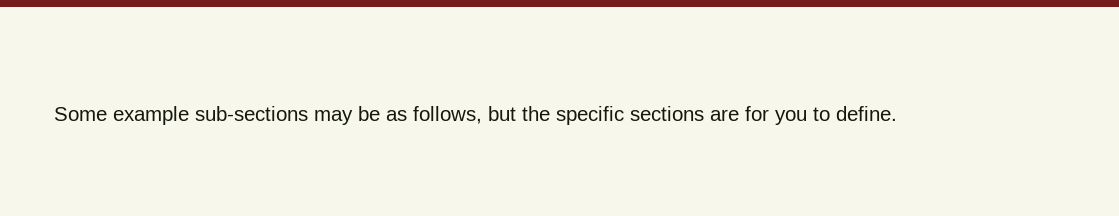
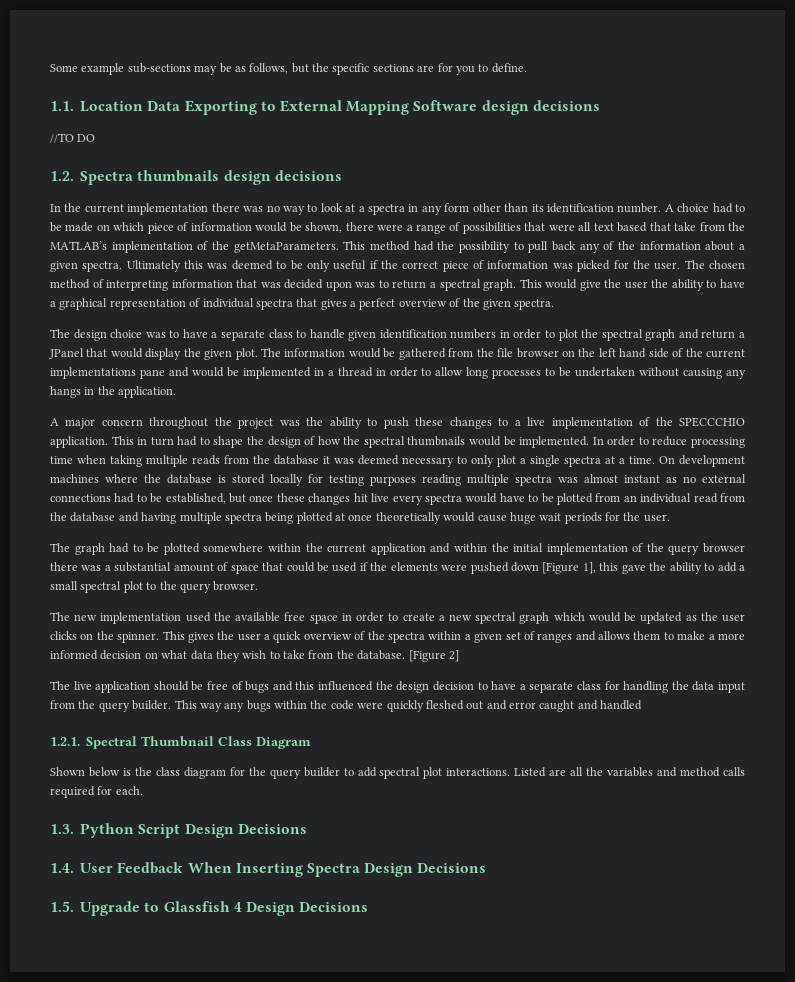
+ 1.1. Location Data Exporting to External Mapping Software design decisions
+ //TO DO
+ 1.2. Spectra thumbnails design decisions
+ In the current implementation there was no way to look at a spectra in any form other than its identification number. A choice had to be made on which piece of information would be shown, there were a range of possibilities that were all text based that take from the MATLAB’s implementation of the getMetaParameters. This method had the possibility to pull back any of the information about a given spectra. Ultimately this was deemed to be only useful if the correct piece of information was picked for the user. The chosen method of interpreting information that was decided upon was to return a spectral graph. This would give the user the ability to have a graphical representation of individual spectra that gives a perfect overview of the given spectra.
+ The design choice was to have a separate class to handle given identification numbers in order to plot the spectral graph and return a JPanel that would display the given plot. The information would be gathered from the file browser on the left hand side of the current implementations pane and would be implemented in a thread in order to allow long processes to be undertaken without causing any hangs in the application.
+ A major concern throughout the project was the ability to push these changes to a live implementation of the SPECCCHIO application. This in turn had to shape the design of how the spectral thumbnails would be implemented. In order to reduce processing time when taking multiple reads from the database it was deemed necessary to only plot a single spectra at a time. On development machines where the database is stored locally for testing purposes reading multiple spectra was almost instant as no external connections had to be established, but once these changes hit live every spectra would have to be plotted from an individual read from the database and having multiple spectra being plotted at once theoretically would cause huge wait periods for the user.
+ The graph had to be plotted somewhere within the current application and within the initial implementation of the query browser there was a substantial amount of space that could be used if the elements were pushed down [Figure 1], this gave the ability to add a small spectral plot to the query browser.
+ The new implementation used the available free space in order to create a new spectral graph which would be updated as the user clicks on the spinner. This gives the user a quick overview of the spectra within a given set of ranges and allows them to make a more informed decision on what data they wish to take from the database. [Figure 2]
+ The live application should be free of bugs and this influenced the design decision to have a separate class for handling the data input from the query builder. This way any bugs within the code were quickly fleshed out and error caught and handled
+ 1.2.1. Spectral Thumbnail Class Diagram
+ Shown below is the class diagram for the query builder to add spectral plot interactions. Listed are all the variables and method calls required for each.
+ 1.3. Python Script Design Decisions
+ 1.4. User Feedback When Inserting Spectra Design Decisions
+ 1.5. Upgrade to Glassfish 4 Design Decisions

